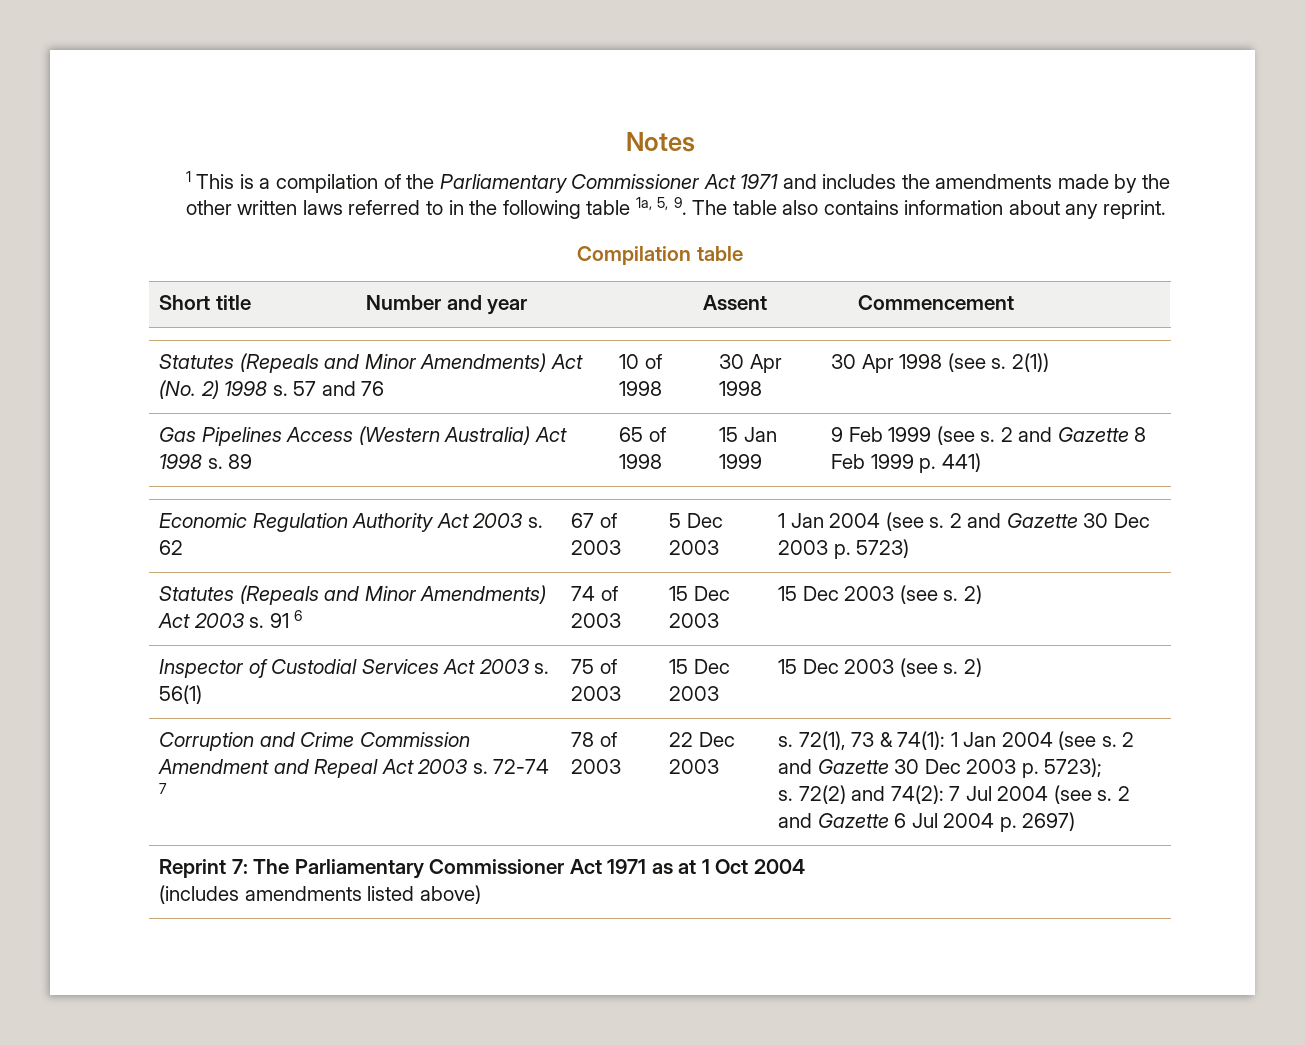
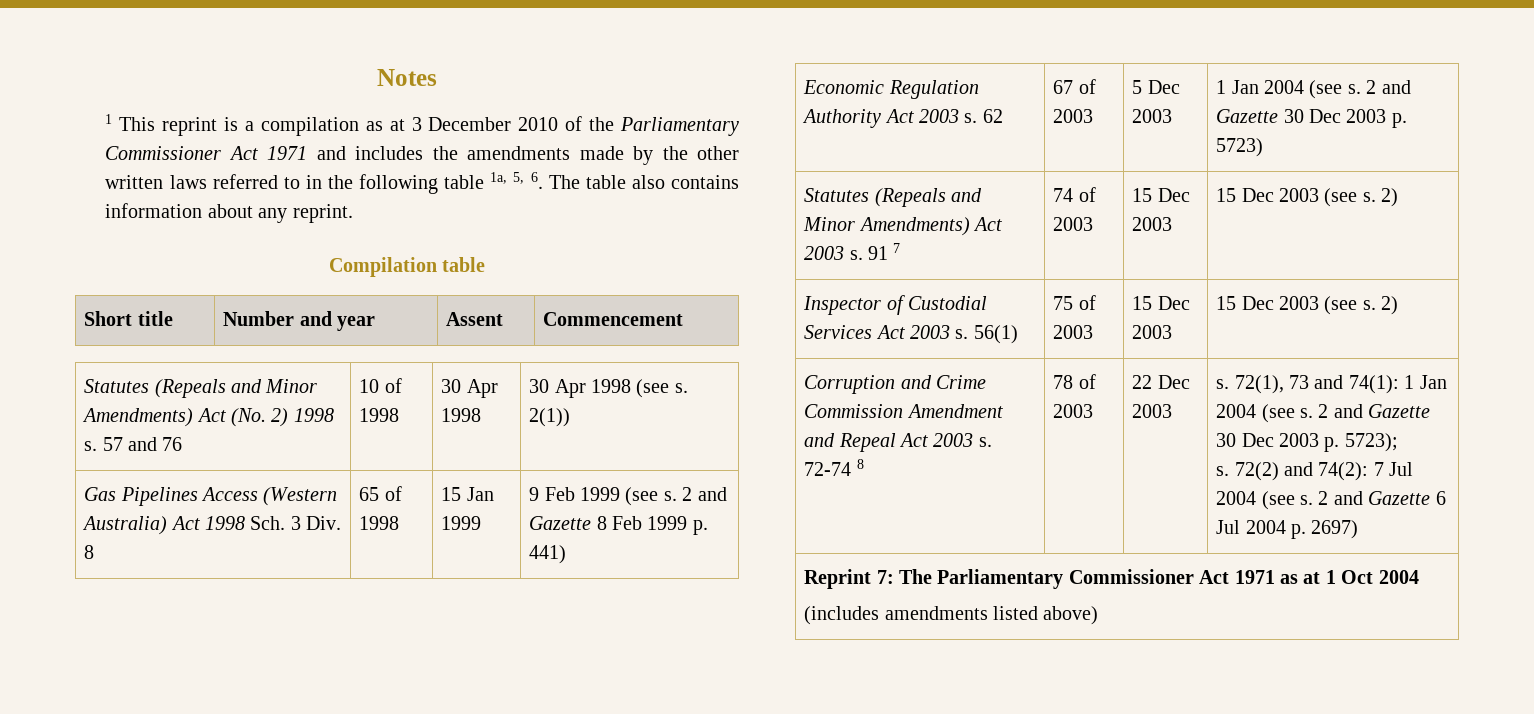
- 1 This is a compilation of the Parliamentary Commissioner Act 1971 and includes the amendments made by the other written laws referred to in the following table 1a, 5, 9. The table also contains information about any reprint.
+ 1 This reprint is a compilation as at 3 December 2010 of the Parliamentary Commissioner Act 1971 and includes the amendments made by the other written laws referred to in the following table 1a, 5, 6. The table also contains information about any reprint.
- Gas Pipelines Access (Western Australia) Act 1998 s. 89 | 65 of 1998 | 15 Jan 1999 | 9 Feb 1999 (see s. 2 and Gazette 8 Feb 1999 p. 441)
+ Gas Pipelines Access (Western Australia) Act 1998 Sch. 3 Div. 8 | 65 of 1998 | 15 Jan 1999 | 9 Feb 1999 (see s. 2 and Gazette 8 Feb 1999 p. 441)
- Statutes (Repeals and Minor Amendments) Act 2003 s. 91 6 | 74 of 2003 | 15 Dec 2003 | 15 Dec 2003 (see s. 2)
+ Statutes (Repeals and Minor Amendments) Act 2003 s. 91 7 | 74 of 2003 | 15 Dec 2003 | 15 Dec 2003 (see s. 2)
- 72-74 7
+ 72-74 8
- 72(1), 73 & 74(1): 1 Jan 2004 (see s.
+ 72(1), 73 and 74(1): 1 Jan 2004 (see s.

